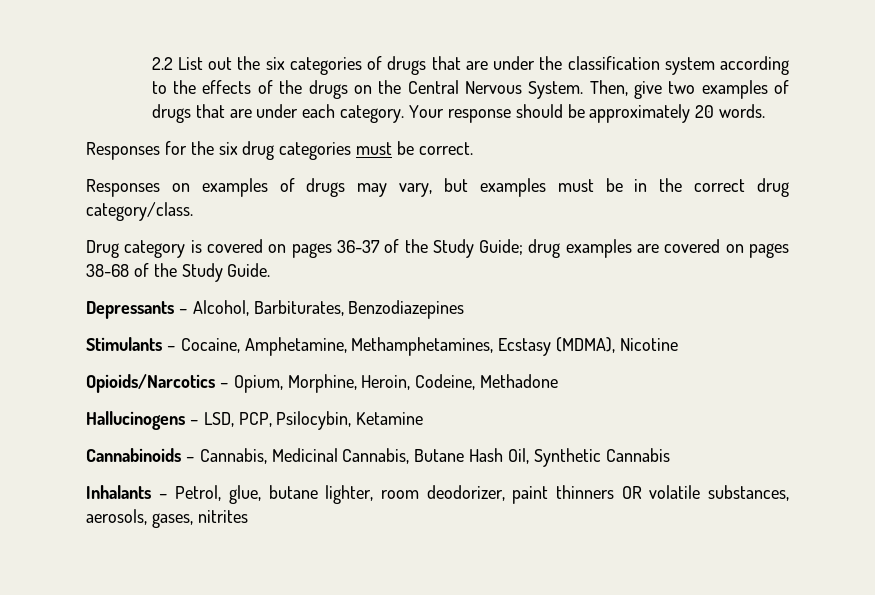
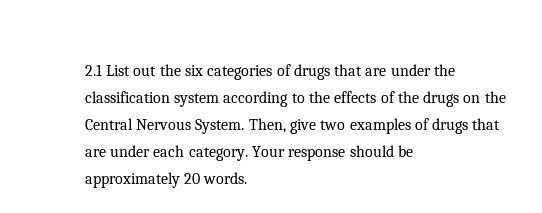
- 2.2 List out the six categories of drugs that are under the classification system according to the effects of the drugs on the Central Nervous System.
+ 2.1 List out the six categories of drugs that are under the classification system according to the effects of the drugs on the Central Nervous System.
- Responses for the six drug categories must be correct.
- Responses on examples of drugs may vary, but examples must be in the correct drug category/class.
- Drug category is covered on pages 36-37 of the Study Guide; drug examples are covered on pages 38-68 of the Study Guide.
- Depressants – Alcohol, Barbiturates, Benzodiazepines
- Stimulants – Cocaine, Amphetamine, Methamphetamines, Ecstasy (MDMA), Nicotine
- Opioids/Narcotics – Opium, Morphine, Heroin, Codeine, Methadone
- Hallucinogens – LSD, PCP, Psilocybin, Ketamine
- Cannabinoids – Cannabis, Medicinal Cannabis, Butane Hash Oil, Synthetic Cannabis
- Inhalants – Petrol, glue, butane lighter, room deodorizer, paint thinners OR volatile substances, aerosols, gases, nitrites

